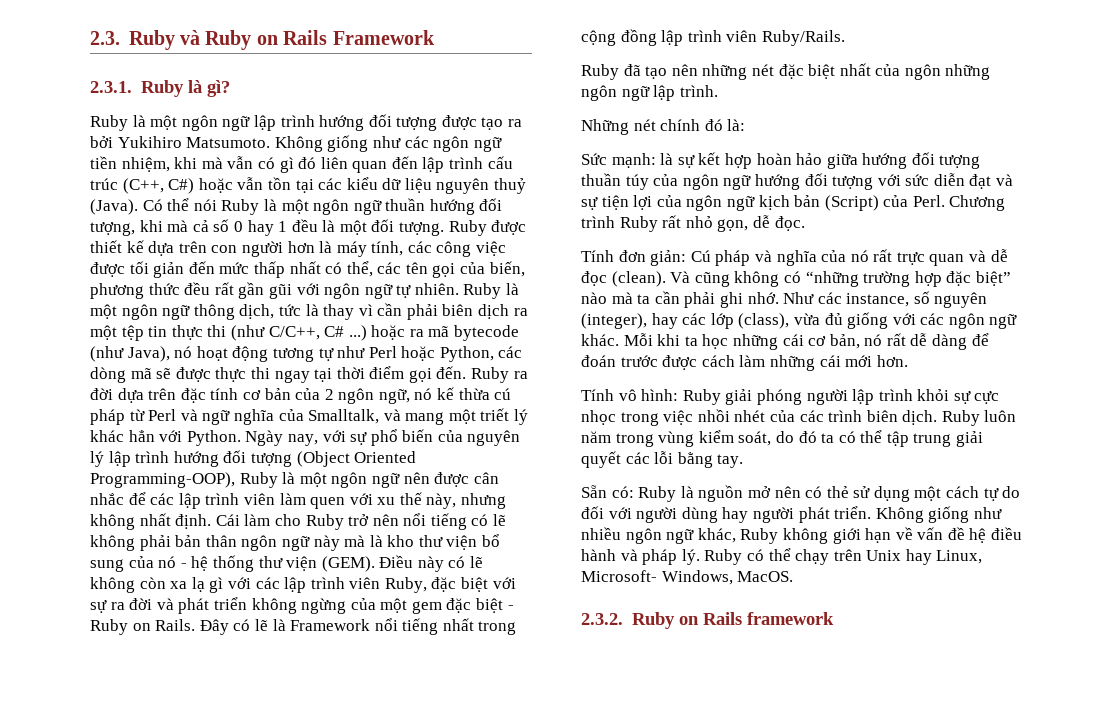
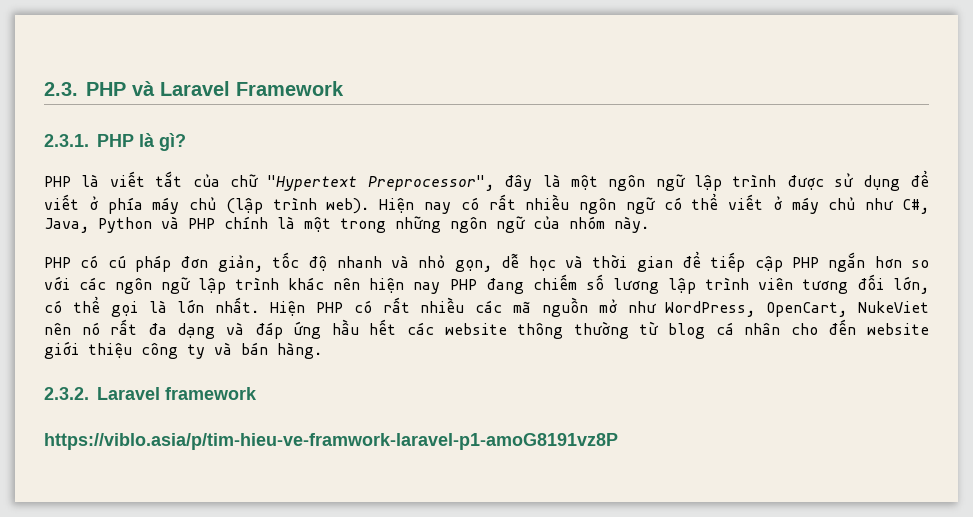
- 2.3. Ruby và Ruby on Rails Framework
+ 2.3. PHP và Laravel Framework
- 2.3.1. Ruby là gì?
+ 2.3.1. PHP là gì?
- Ruby là một ngôn ngữ lập trình hướng đối tượng được tạo ra bởi Yukihiro Matsumoto. Không giống như các ngôn ngữ tiền nhiệm, khi mà vẫn có gì đó liên quan đến lập trình cấu trúc (C++, C#) hoặc vẫn tồn tại các kiểu dữ liệu nguyên thuỷ (Java). Có thể nói Ruby là một ngôn ngữ thuần hướng đối tượng, khi mà cả số 0 hay 1 đều là một đối tượng. Ruby được thiết kế dựa trên con người hơn là máy tính, các công việc được tối giản đến mức thấp nhất có thể, các tên gọi của biến, phương thức đều rất gần gũi với ngôn ngữ tự nhiên. Ruby là một ngôn ngữ thông dịch, tức là thay vì cần phải biên dịch ra một tệp tin thực thi (như C/C++, C# ...) hoặc ra mã bytecode (như Java), nó hoạt động tương tự như Perl hoặc Python, các dòng mã sẽ được thực thi ngay tại thời điểm gọi đến. Ruby ra đời dựa trên đặc tính cơ bản của 2 ngôn ngữ, nó kế thừa cú pháp từ Perl và ngữ nghĩa của Smalltalk, và mang một triết lý khác hẳn với Python. Ngày nay, với sự phổ biến của nguyên lý lập trình hướng đối tượng (Object Oriented Programming-OOP), Ruby là một ngôn ngữ nên được cân nhắc để các lập trình viên làm quen với xu thế này, nhưng không nhất định. Cái làm cho Ruby trở nên nổi tiếng có lẽ không phải bản thân ngôn ngữ này mà là kho thư viện bổ sung của nó - hệ thống thư viện (GEM). Điều này có lẽ không còn xa lạ gì với các lập trình viên Ruby, đặc biệt với sự ra đời và phát triển không ngừng của một gem đặc biệt - Ruby on Rails. Đây có lẽ là Framework nổi tiếng nhất trong cộng đồng lập trình viên Ruby/Rails.
- Ruby đã tạo nên những nét đặc biệt nhất của ngôn những ngôn ngữ lập trình.
- Những nét chính đó là:
- Sức mạnh: là sự kết hợp hoàn hảo giữa hướng đối tượng thuần túy của ngôn ngữ hướng đối tượng với sức diễn đạt và sự tiện lợi của ngôn ngữ kịch bản (Script) của Perl. Chương trình Ruby rất nhỏ gọn, dễ đọc.
- Tính đơn giản: Cú pháp và nghĩa của nó rất trực quan và dễ đọc (clean). Và cũng không có “những trường hợp đặc biệt” nào mà ta cần phải ghi nhớ. Như các instance, số nguyên (integer), hay các lớp (class), vừa đủ giống với các ngôn ngữ khác. Mỗi khi ta học những cái cơ bản, nó rất dễ dàng để đoán trước được cách làm những cái mới hơn.
- Tính vô hình: Ruby giải phóng người lập trình khỏi sự cực nhọc trong việc nhồi nhét của các trình biên dịch. Ruby luôn năm trong vùng kiểm soát, do đó ta có thể tập trung giải quyết các lỗi bằng tay.
- Sẵn có: Ruby là nguồn mở nên có thẻ sử dụng một cách tự do đối với người dùng hay người phát triển. Không giống như nhiều ngôn ngữ khác, Ruby không giới hạn về vấn đề hệ điều hành và pháp lý. Ruby có thể chạy trên Unix hay Linux, Microsoft- Windows, MacOS.
- 2.3.2. Ruby on Rails framework
+ PHP là viết tắt của chữ "Hypertext Preprocessor", đây là một ngôn ngữ lập trình được sử dụng để viết ở phía máy chủ (lập trình web). Hiện nay có rất nhiều ngôn ngữ có thể viết ở máy chủ như C#, Java, Python và PHP chính là một trong những ngôn ngữ của nhóm này.
+ PHP có cú pháp đơn giản, tốc độ nhanh và nhỏ gọn, dễ học và thời gian để tiếp cập PHP ngắn hơn so với các ngôn ngữ lập trình khác nên hiện nay PHP đang chiếm số lương lập trình viên tương đối lớn, có thể gọi là lớn nhất. Hiện PHP có rất nhiều các mã nguồn mở như WordPress, OpenCart, NukeViet nên nó rất đa dạng và đáp ứng hầu hết các website thông thường từ blog cá nhân cho đến website giới thiệu công ty và bán hàng.
+ 2.3.2. Laravel framework
+ https://viblo.asia/p/tim-hieu-ve-framwork-laravel-p1-amoG8191vz8P

